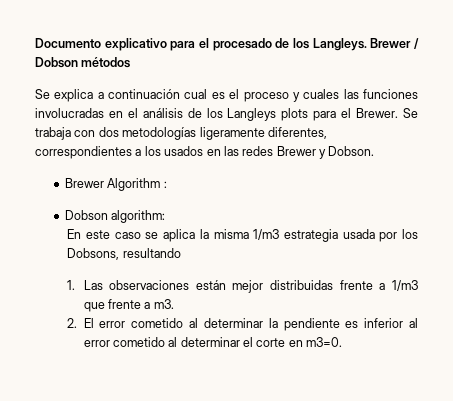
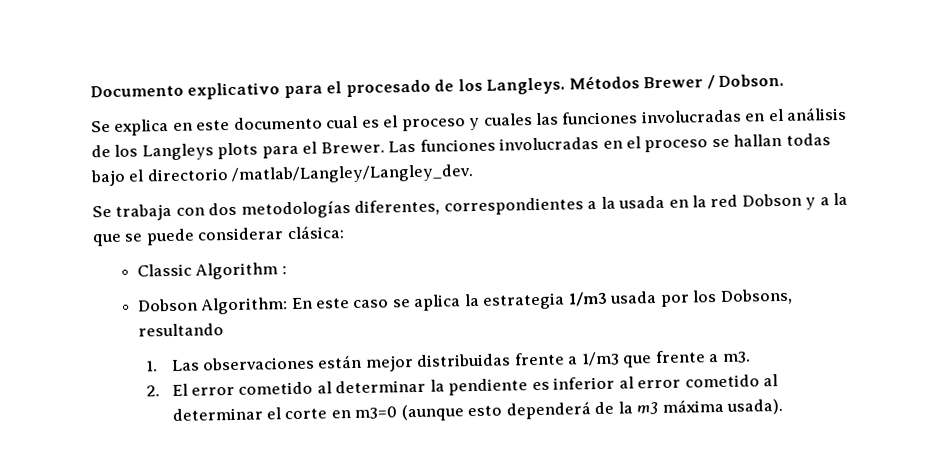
- Brewer / Dobson métodos
+ Métodos Brewer / Dobson.
- Se explica a continuación cual es el proceso y cuales las funciones involucradas en el análisis de los Langleys plots para el Brewer. Se trabaja con dos metodologías ligeramente diferentes, correspondientes a los usados en las redes Brewer y Dobson.
- Brewer Algorithm :
+ Se explica en este documento cual es el proceso y cuales las funciones involucradas en el análisis de los Langleys plots para el Brewer. Las funciones involucradas en el proceso se hallan todas bajo el directorio /matlab/Langley/Langley_dev.
+ Se trabaja con dos metodologías diferentes, correspondientes a la usada en la red Dobson y a la que se puede considerar clásica:
+ Classic Algorithm :
- Dobson algorithm:
- En este caso se aplica la misma 1/m3 estrategia usada por los Dobsons, resultando
+ Dobson Algorithm: En este caso se aplica la estrategia 1/m3 usada por los Dobsons, resultando
- 2. El error cometido al determinar la pendiente es inferior al error cometido al determinar el corte en m3=0.
+ 2. El error cometido al determinar la pendiente es inferior al error cometido al determinar el corte en m3=0 (aunque esto dependerá de la m3 máxima usada).

